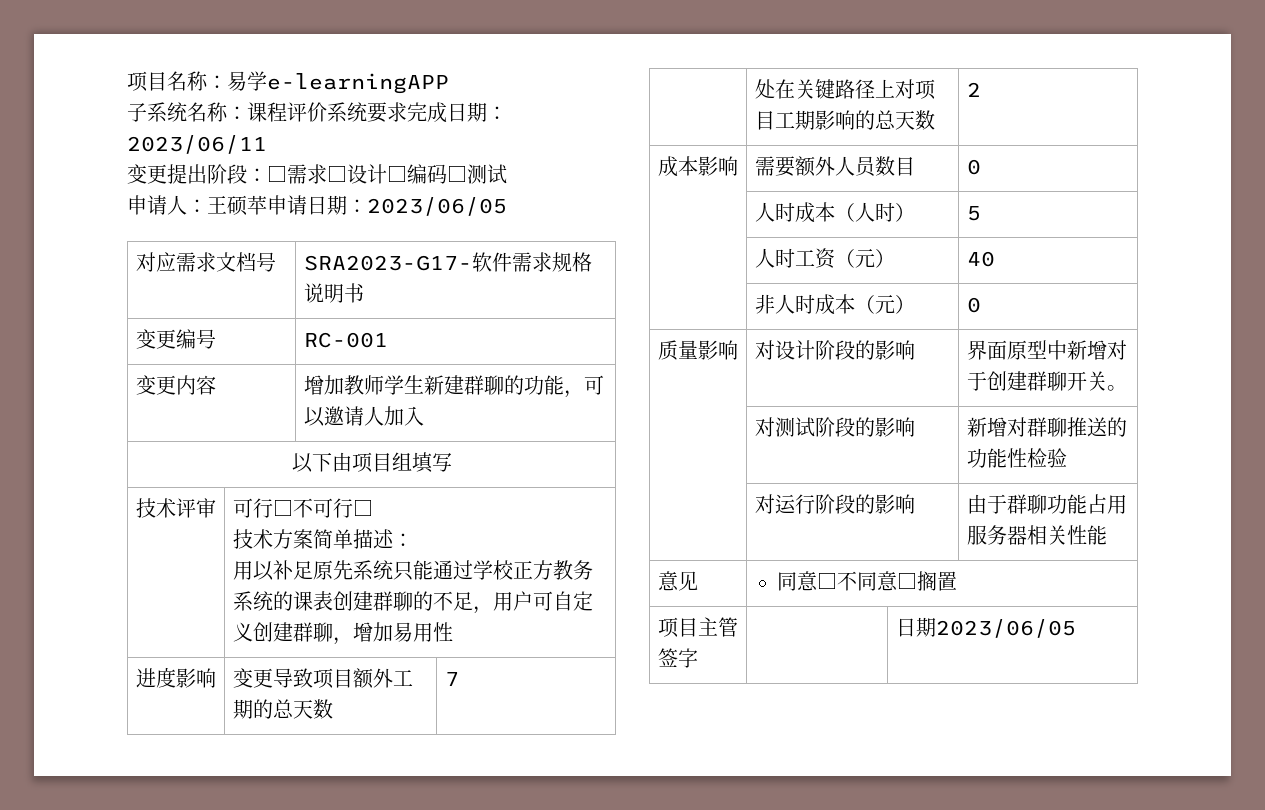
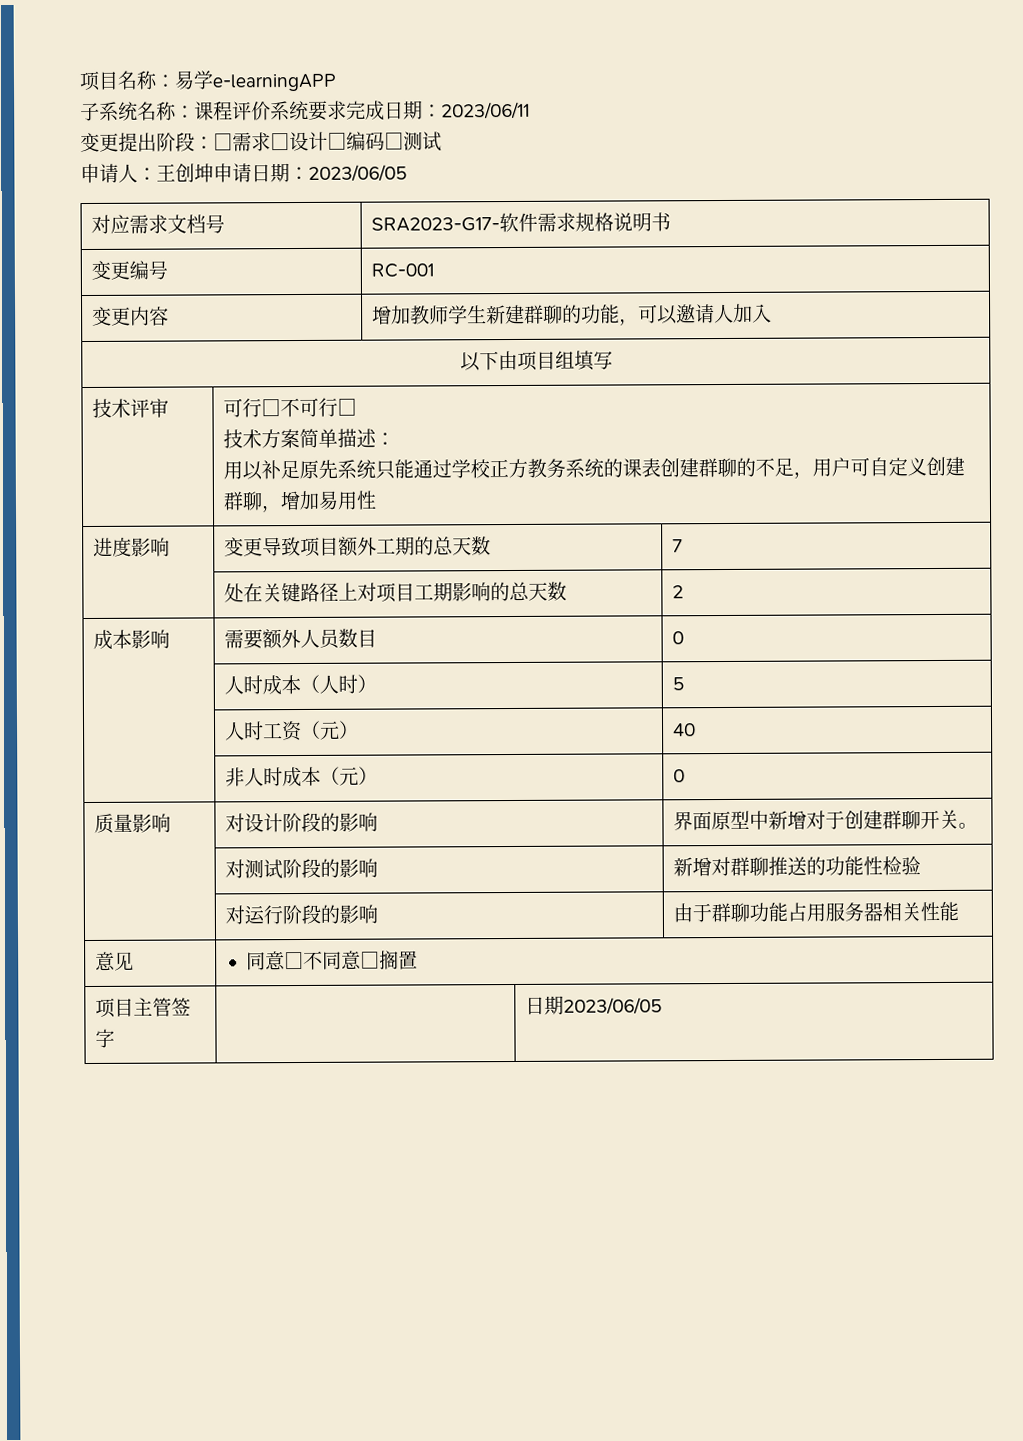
- 申请人：王硕苹申请日期：2023/06/05
+ 申请人：王创坤申请日期：2023/06/05

